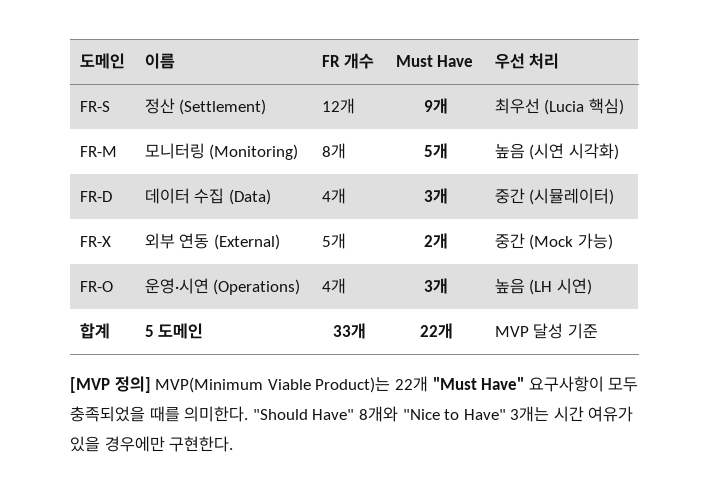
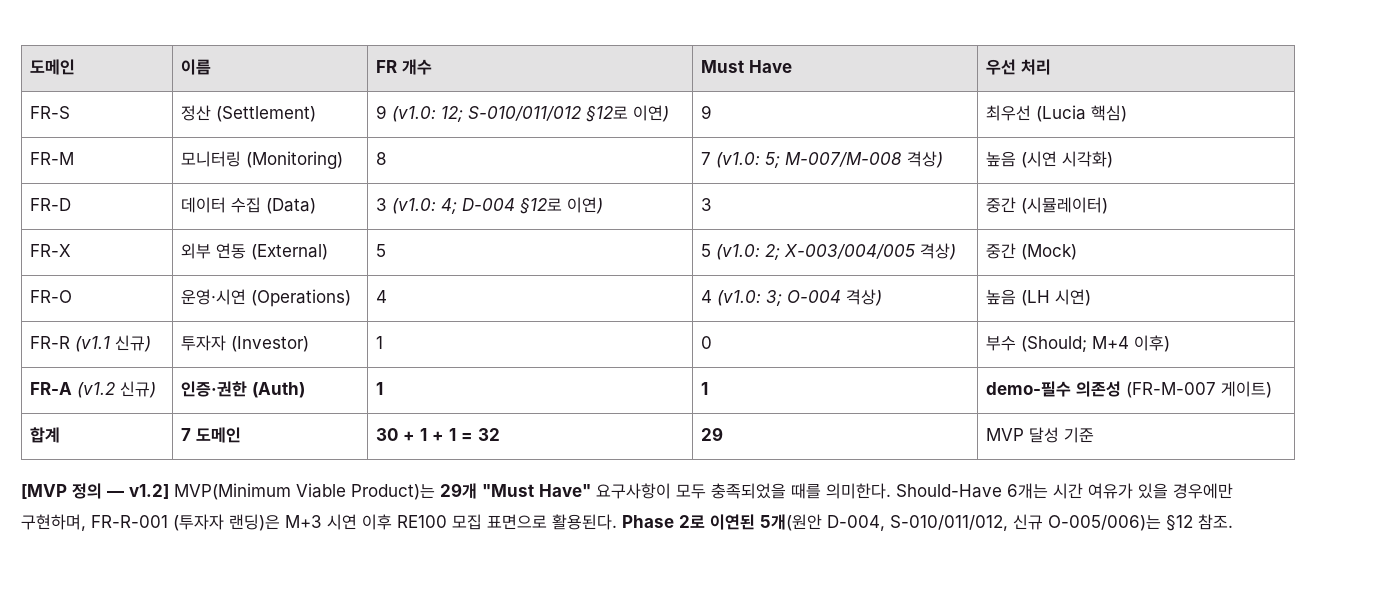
- FR-S | 정산 (Settlement) | 12개 | 9개 | 최우선 (Lucia 핵심)
+ FR-S | 정산 (Settlement) | 9 (v1.0: 12; S-010/011/012 §12로 이연) | 9 | 최우선 (Lucia 핵심)
- FR-M | 모니터링 (Monitoring) | 8개 | 5개 | 높음 (시연 시각화)
+ FR-M | 모니터링 (Monitoring) | 8 | 7 (v1.0: 5; M-007/M-008 격상) | 높음 (시연 시각화)
- FR-D | 데이터 수집 (Data) | 4개 | 3개 | 중간 (시뮬레이터)
+ FR-D | 데이터 수집 (Data) | 3 (v1.0: 4; D-004 §12로 이연) | 3 | 중간 (시뮬레이터)
- FR-X | 외부 연동 (External) | 5개 | 2개 | 중간 (Mock 가능)
+ FR-X | 외부 연동 (External) | 5 | 5 (v1.0: 2; X-003/004/005 격상) | 중간 (Mock)
- FR-O | 운영·시연 (Operations) | 4개 | 3개 | 높음 (LH 시연)
+ FR-O | 운영·시연 (Operations) | 4 | 4 (v1.0: 3; O-004 격상) | 높음 (LH 시연)
+ FR-R (v1.1 신규) | 투자자 (Investor) | 1 | 0 | 부수 (Should; M+4 이후)
+ FR-A (v1.2 신규) | 인증·권한 (Auth) | 1 | 1 | demo-필수 의존성 (FR-M-007 게이트)
- 합계 | 5 도메인 | 33개 | 22개 | MVP 달성 기준
+ 합계 | 7 도메인 | 30 + 1 + 1 = 32 | 29 | MVP 달성 기준
- [MVP 정의] MVP(Minimum Viable Product)는 22개 "Must Have" 요구사항이 모두 충족되었을 때를 의미한다.
+ [MVP 정의 — v1.2] MVP(Minimum Viable Product)는 29개 "Must Have" 요구사항이 모두 충족되었을 때를 의미한다.
- "Should Have" 8개와 "Nice to Have" 3개는 시간 여유가 있을 경우에만 구현한다.
+ Should-Have 6개는 시간 여유가 있을 경우에만 구현하며, FR-R-001 (투자자 랜딩)은 M+3 시연 이후 RE100 모집 표면으로 활용된다. Phase 2로 이연된 5개(원안 D-004, S-010/011/012, 신규 O-005/006)는 §12 참조.

